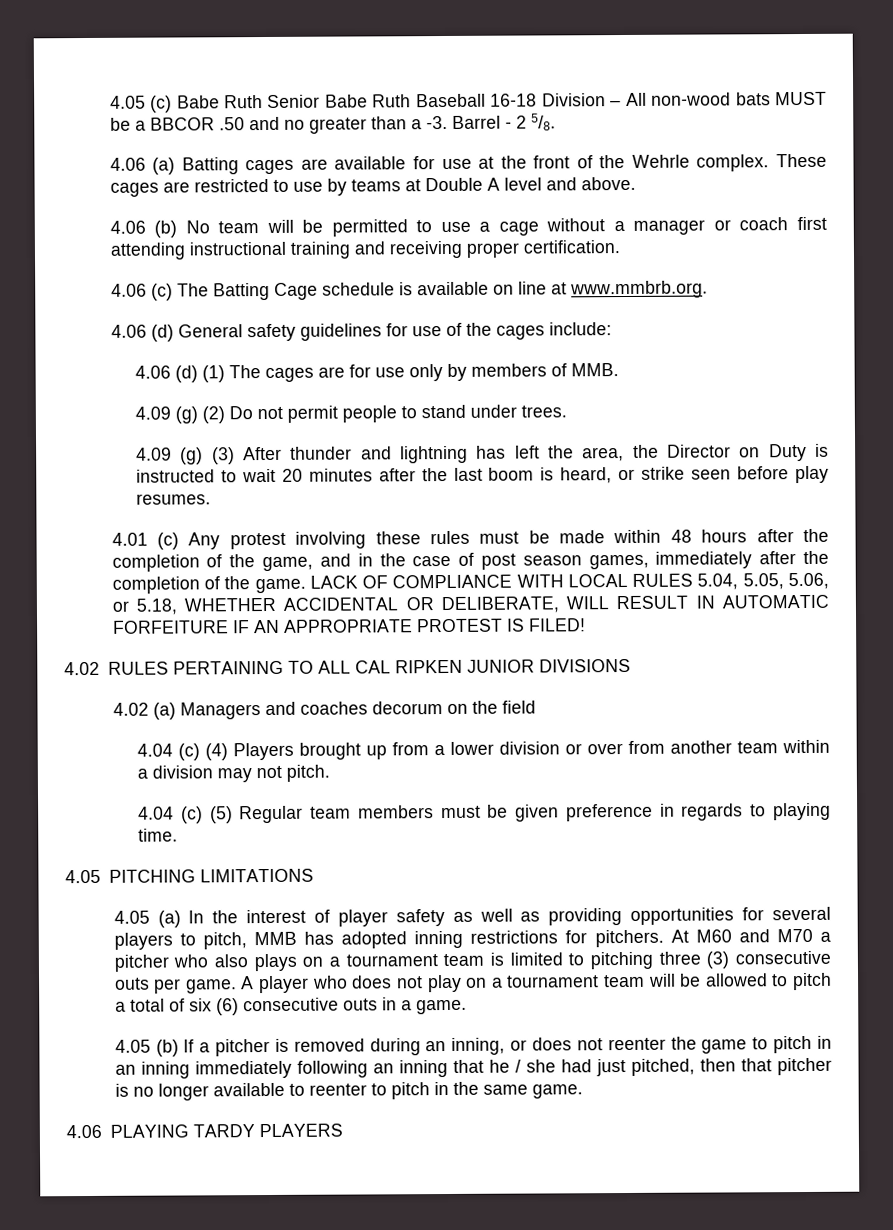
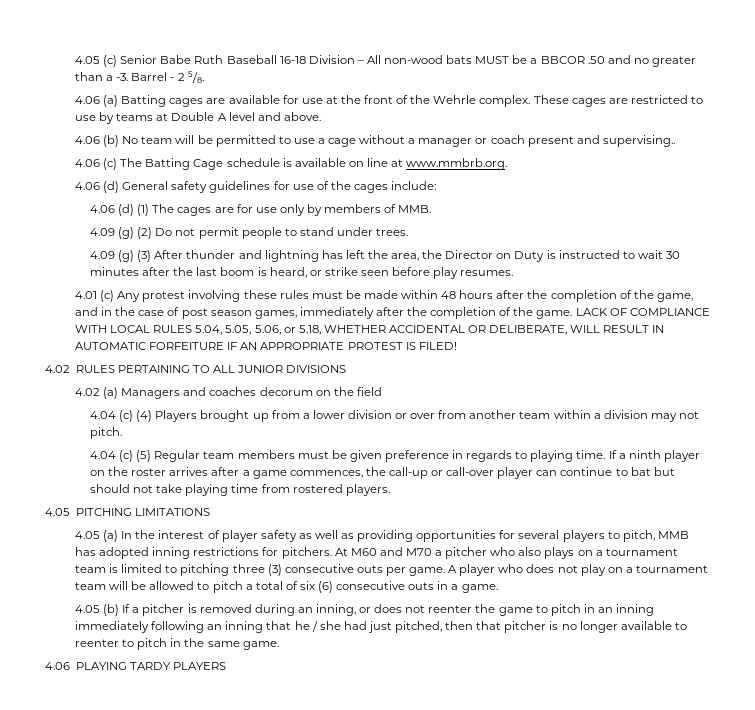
- 4.05 (c) Babe Ruth Senior Babe Ruth Baseball 16-18 Division – All non-wood bats MUST be a BBCOR .50 and no greater than a -3.
+ 4.05 (c) Senior Babe Ruth Baseball 16-18 Division – All non-wood bats MUST be a BBCOR .50 and no greater than a -3.
- 4.06 (b) No team will be permitted to use a cage without a manager or coach first attending instructional training and receiving proper certification.
+ 4.06 (b) No team will be permitted to use a cage without a manager or coach present and supervising..
- 4.09 (g) (3) After thunder and lightning has left the area, the Director on Duty is instructed to wait 20 minutes after the last boom is heard, or strike seen before play resumes.
+ 4.09 (g) (3) After thunder and lightning has left the area, the Director on Duty is instructed to wait 30 minutes after the last boom is heard, or strike seen before play resumes.
- 4.02 RULES PERTAINING TO ALL CAL RIPKEN JUNIOR DIVISIONS
+ 4.02 RULES PERTAINING TO ALL JUNIOR DIVISIONS
+ If a ninth player on the roster arrives after a game commences, the call-up or call-over player can continue to bat but should not take playing time from rostered players.

